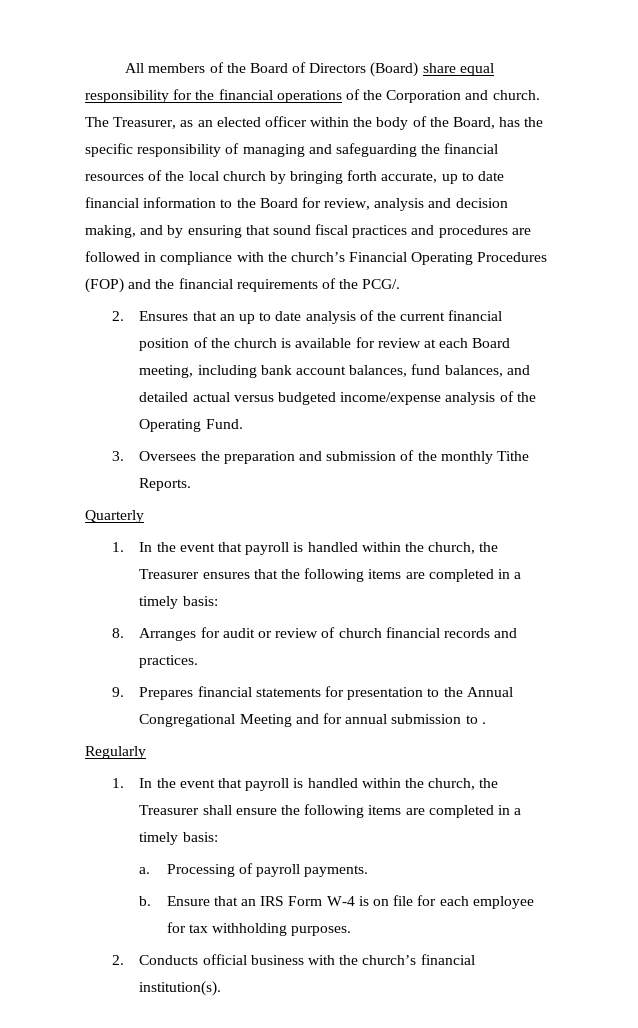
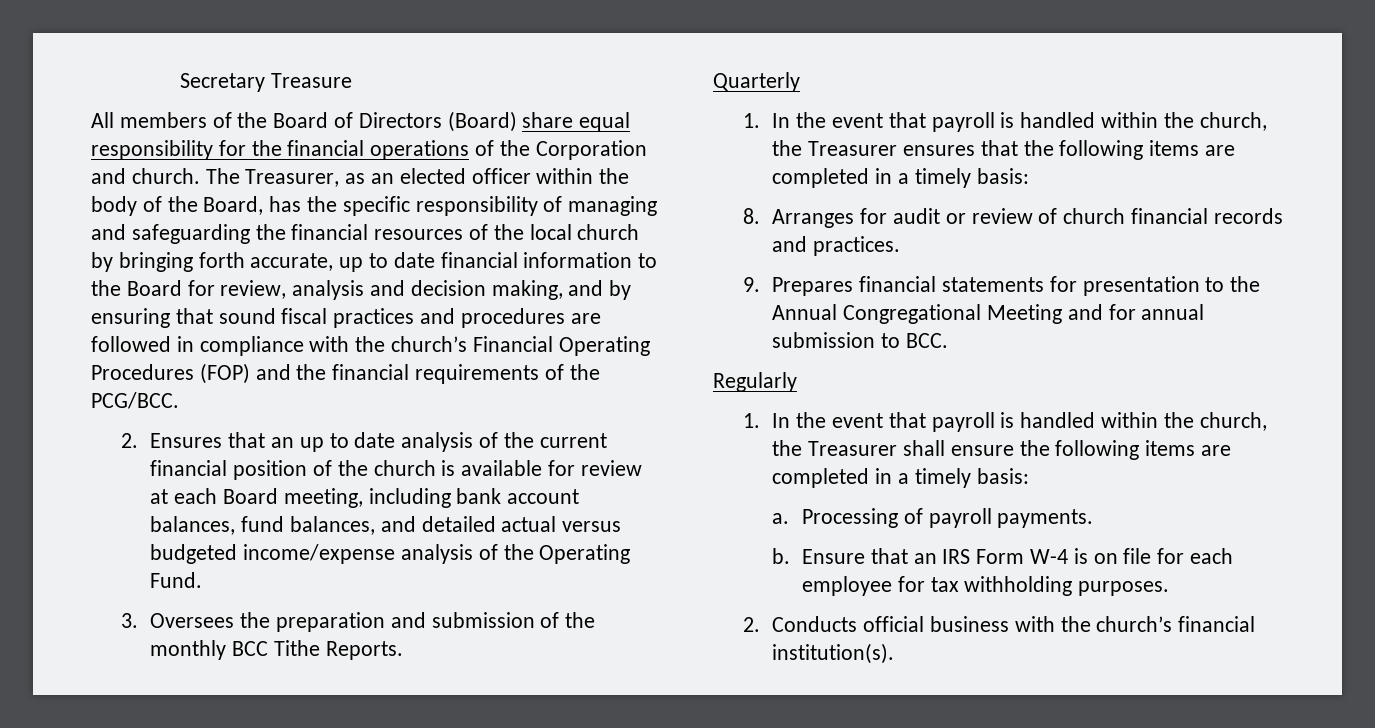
+ Secretary Treasure
- The Treasurer, as an elected officer within the body of the Board, has the specific responsibility of managing and safeguarding the financial resources of the local church by bringing forth accurate, up to date financial information to the Board for review, analysis and decision making, and by ensuring that sound fiscal practices and procedures are followed in compliance with the church’s Financial Operating Procedures (FOP) and the financial requirements of the PCG/.
+ The Treasurer, as an elected officer within the body of the Board, has the specific responsibility of managing and safeguarding the financial resources of the local church by bringing forth accurate, up to date financial information to the Board for review, analysis and decision making, and by ensuring that sound fiscal practices and procedures are followed in compliance with the church’s Financial Operating Procedures (FOP) and the financial requirements of the PCG/BCC.
- 3. Oversees the preparation and submission of the monthly Tithe Reports.
+ 3. Oversees the preparation and submission of the monthly BCC Tithe Reports.
- 9. Prepares financial statements for presentation to the Annual Congregational Meeting and for annual submission to .
+ 9. Prepares financial statements for presentation to the Annual Congregational Meeting and for annual submission to BCC.

